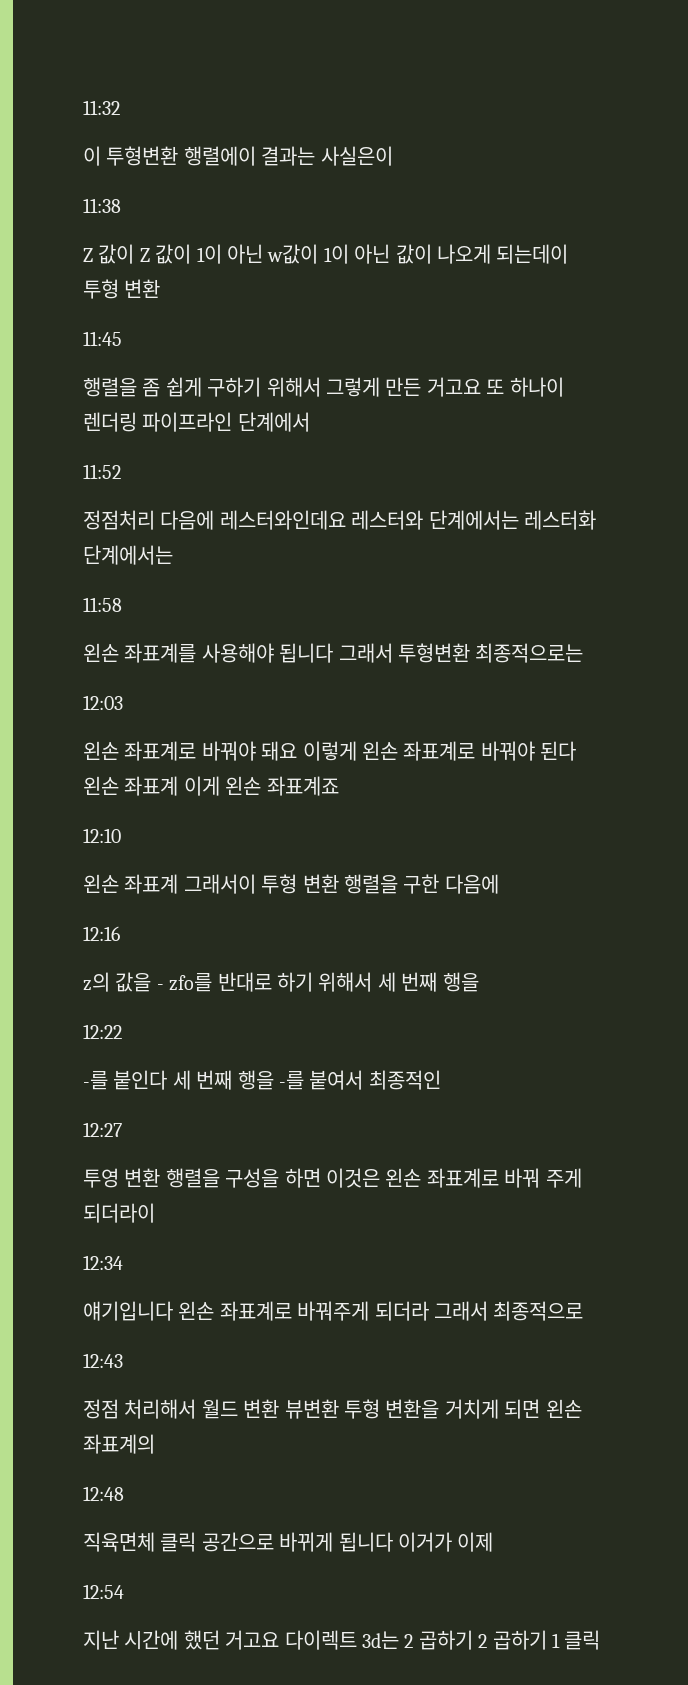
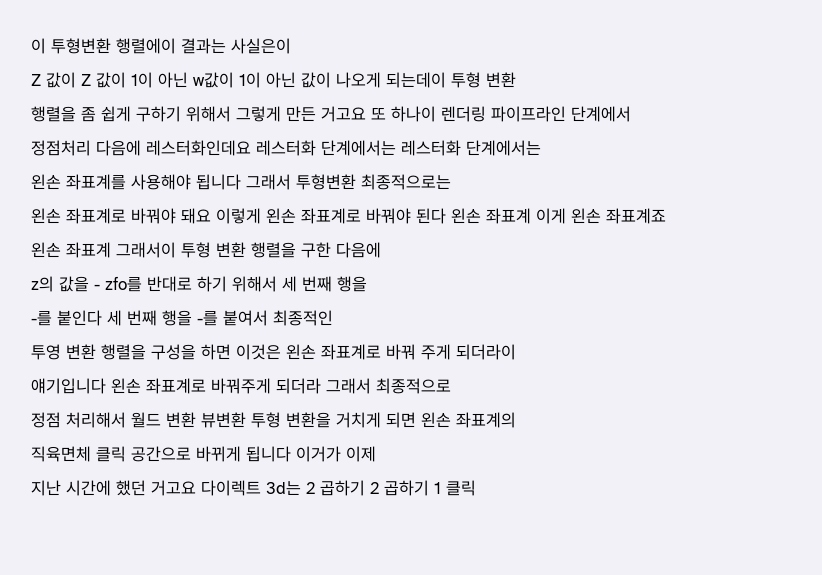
- 11:32
- 11:38
- 11:45
- 11:52
- 정점처리 다음에 레스터와인데요 레스터와 단계에서는 레스터화 단계에서는
+ 정점처리 다음에 레스터화인데요 레스터화 단계에서는 레스터화 단계에서는
- 11:58
- 12:03
- 12:10
- 12:16
- 12:22
- 12:27
- 12:34
- 12:43
- 12:48
- 12:54

